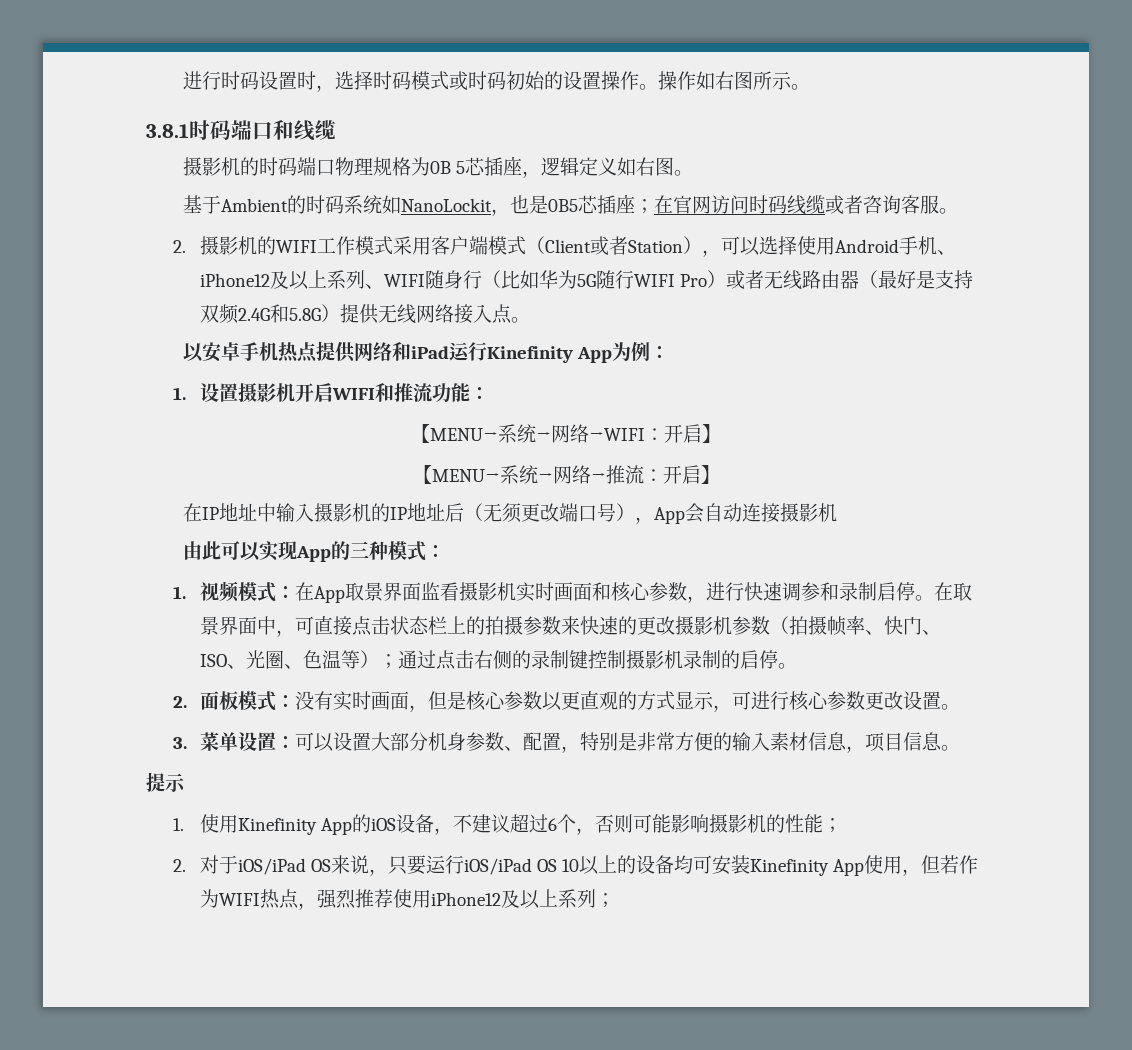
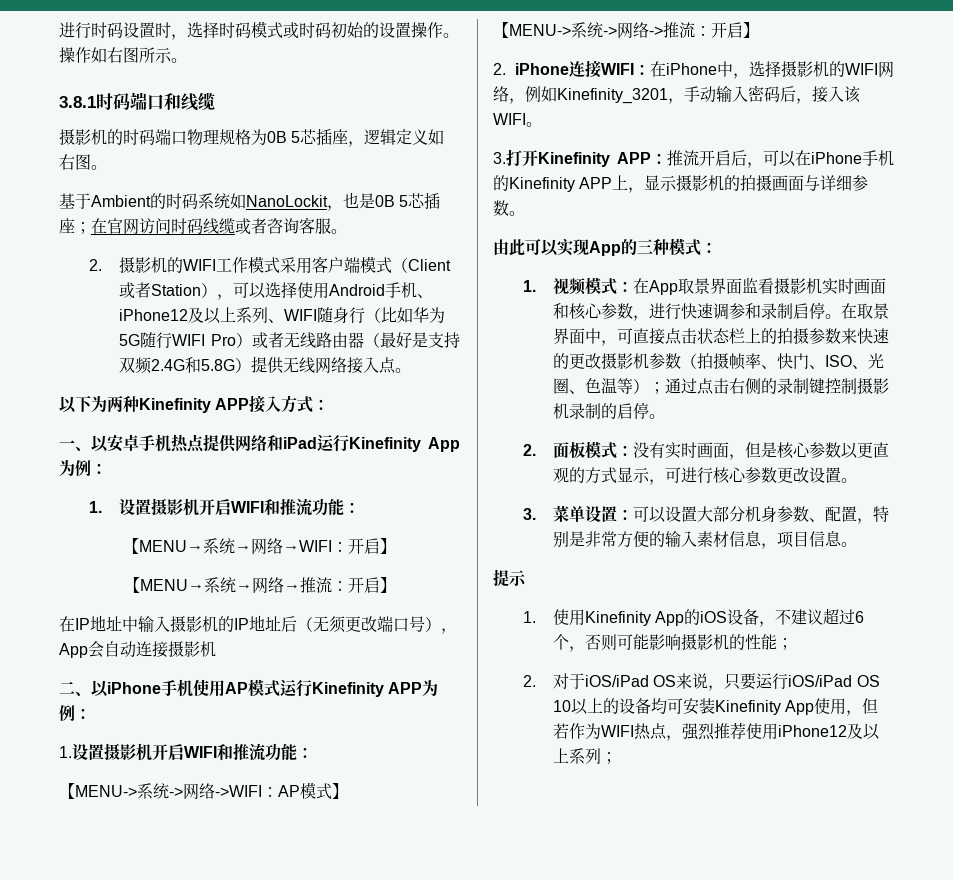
- 基于Ambient的时码系统如NanoLockit，也是0B5芯插座；在官网访问时码线缆或者咨询客服。
+ 基于Ambient的时码系统如NanoLockit，也是0B 5芯插座；在官网访问时码线缆或者咨询客服。
- 以安卓手机热点提供网络和iPad运行Kinefinity App为例：
+ 以下为两种Kinefinity APP接入方式：
+ 一、以安卓手机热点提供网络和iPad运行Kinefinity App为例：
+ 二、以iPhone手机使用AP模式运行Kinefinity APP为例：
+ 1.设置摄影机开启WIFI和推流功能：
+ 【MENU->系统->网络->WIFI：AP模式】
+ 【MENU->系统->网络->推流：开启】
+ 2. iPhone连接WIFI：在iPhone中，选择摄影机的WIFI网络，例如Kinefinity_3201，手动输入密码后，接入该WIFI。
+ 3.打开Kinefinity APP：推流开启后，可以在iPhone手机的Kinefinity APP上，显示摄影机的拍摄画面与详细参数。

